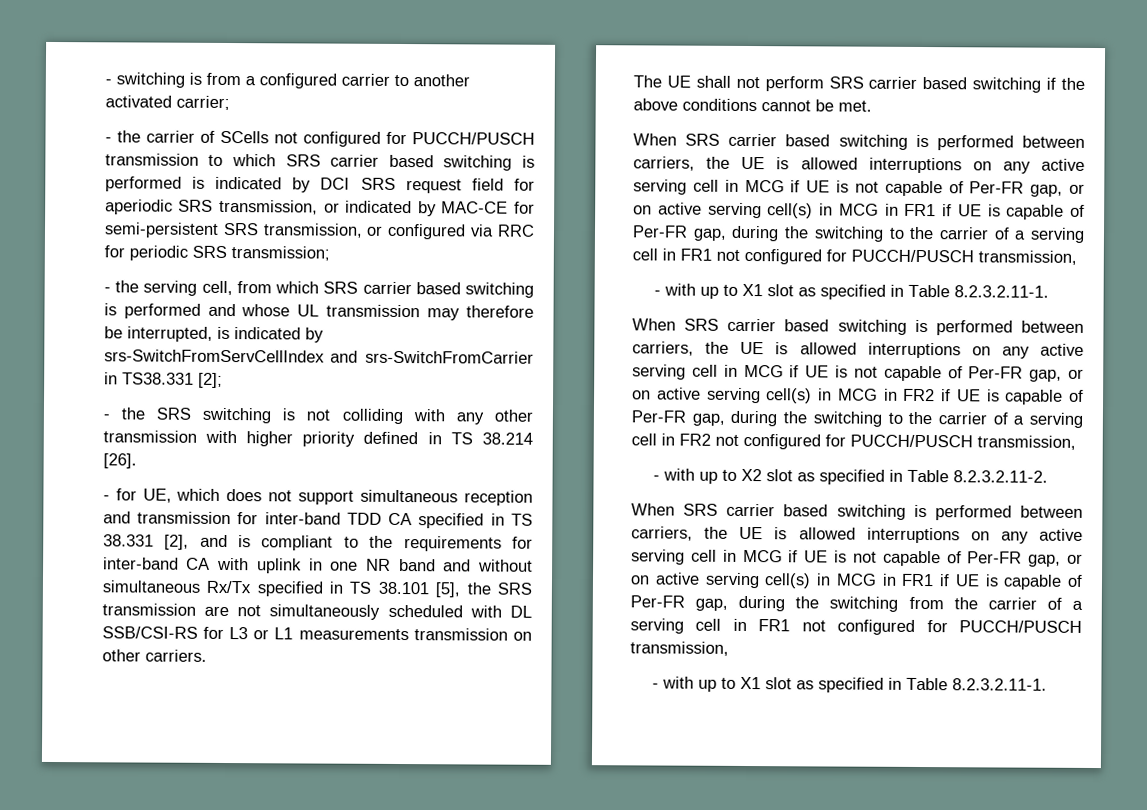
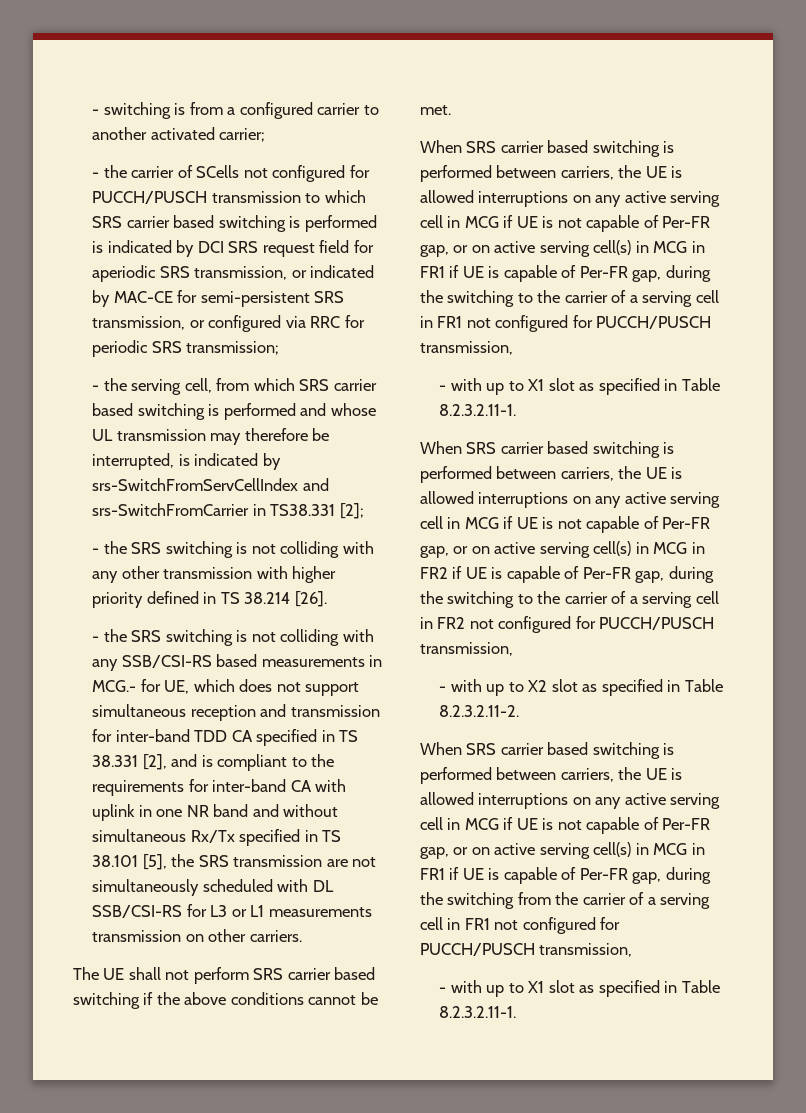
- - for UE, which does not support simultaneous reception and transmission for inter-band TDD CA specified in TS 38.331 [2], and is compliant to the requirements for inter-band CA with uplink in one NR band and without simultaneous Rx/Tx specified in TS 38.101 [5], the SRS transmission are not simultaneously scheduled with DL SSB/CSI-RS for L3 or L1 measurements transmission on other carriers.
+ - the SRS switching is not colliding with any SSB/CSI-RS based measurements in MCG.- for UE, which does not support simultaneous reception and transmission for inter-band TDD CA specified in TS 38.331 [2], and is compliant to the requirements for inter-band CA with uplink in one NR band and without simultaneous Rx/Tx specified in TS 38.101 [5], the SRS transmission are not simultaneously scheduled with DL SSB/CSI-RS for L3 or L1 measurements transmission on other carriers.

